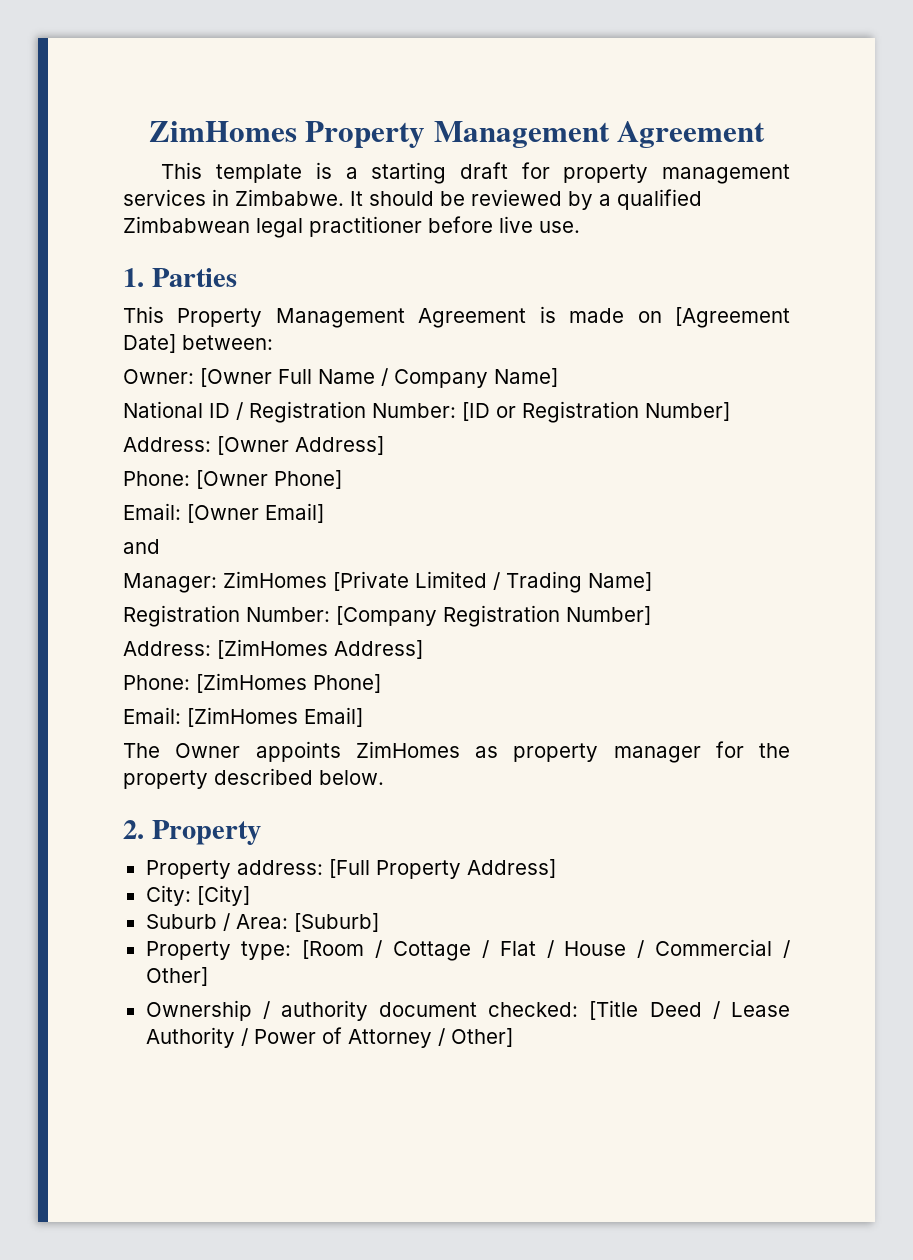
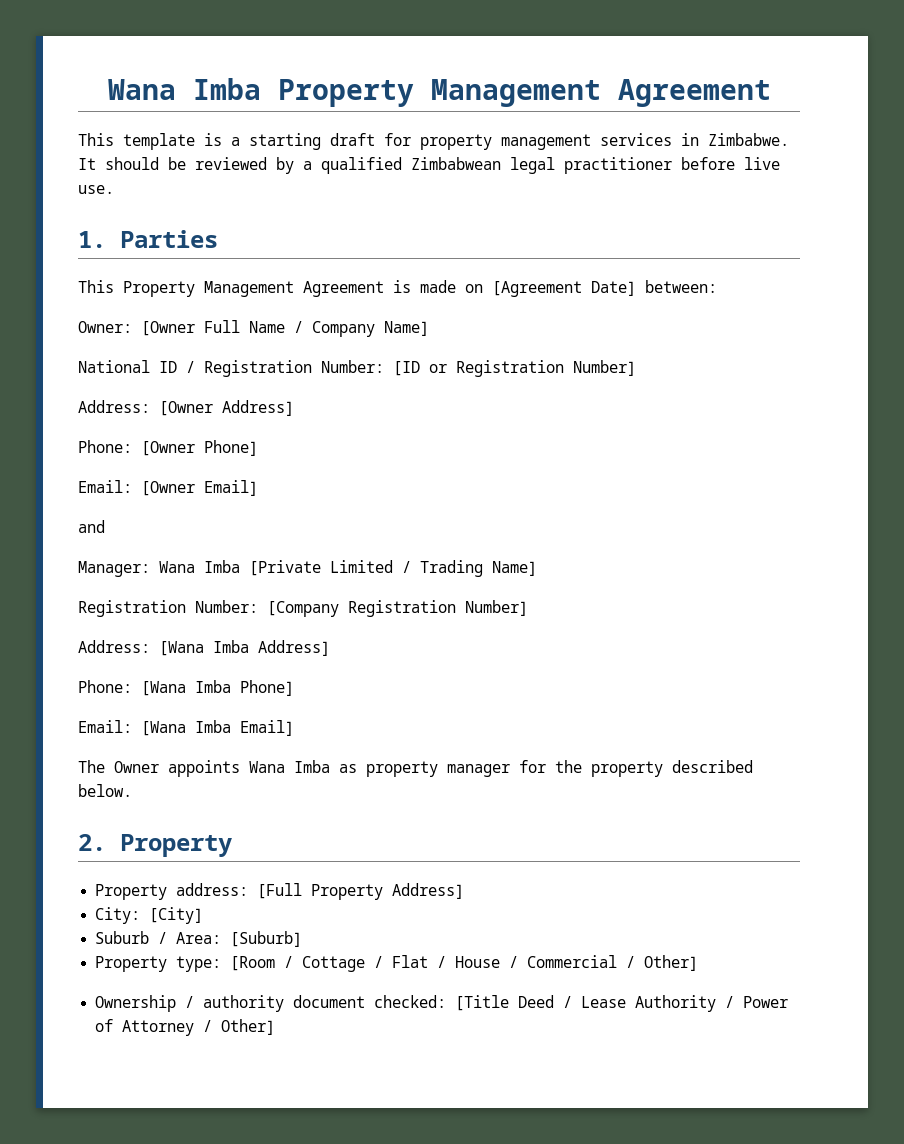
- ZimHomes Property Management Agreement
+ Wana Imba Property Management Agreement
- Manager: ZimHomes [Private Limited / Trading Name]
+ Manager: Wana Imba [Private Limited / Trading Name]
- Address: [ZimHomes Address]
- Phone: [ZimHomes Phone]
- Email: [ZimHomes Email]
+ Address: [Wana Imba Address]
+ Phone: [Wana Imba Phone]
+ Email: [Wana Imba Email]
- The Owner appoints ZimHomes as property manager for the property described below.
+ The Owner appoints Wana Imba as property manager for the property described below.

